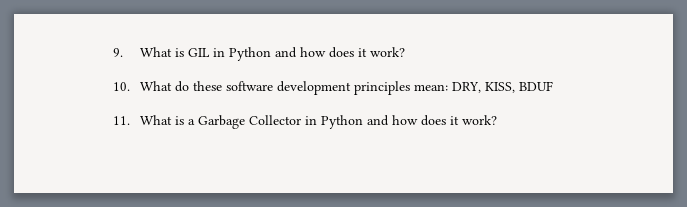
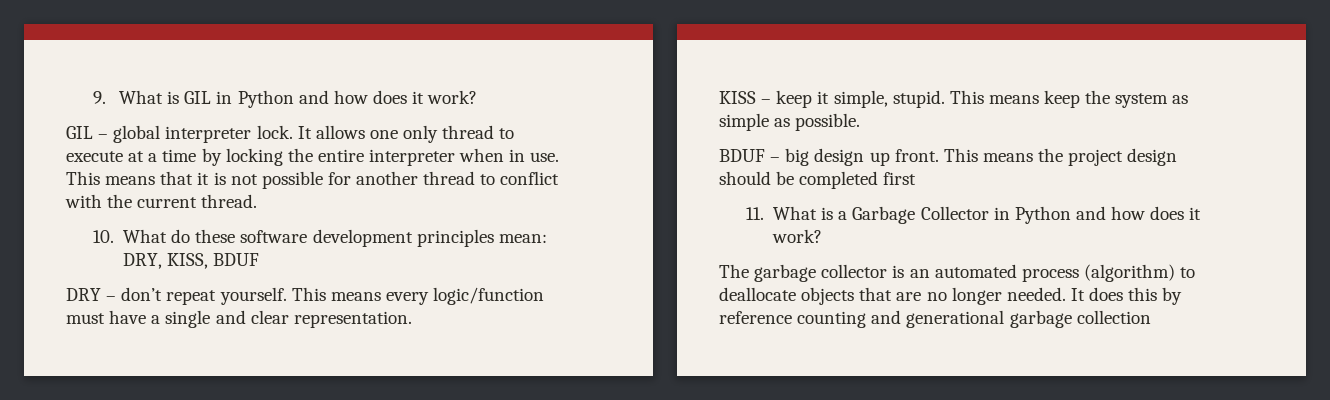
+ GIL – global interpreter lock. It allows one only thread to execute at a time by locking the entire interpreter when in use. This means that it is not possible for another thread to conflict with the current thread.
+ DRY – don’t repeat yourself. This means every logic/function must have a single and clear representation.
+ KISS – keep it simple, stupid. This means keep the system as simple as possible.
+ BDUF – big design up front. This means the project design should be completed first
+ The garbage collector is an automated process (algorithm) to deallocate objects that are no longer needed. It does this by reference counting and generational garbage collection

